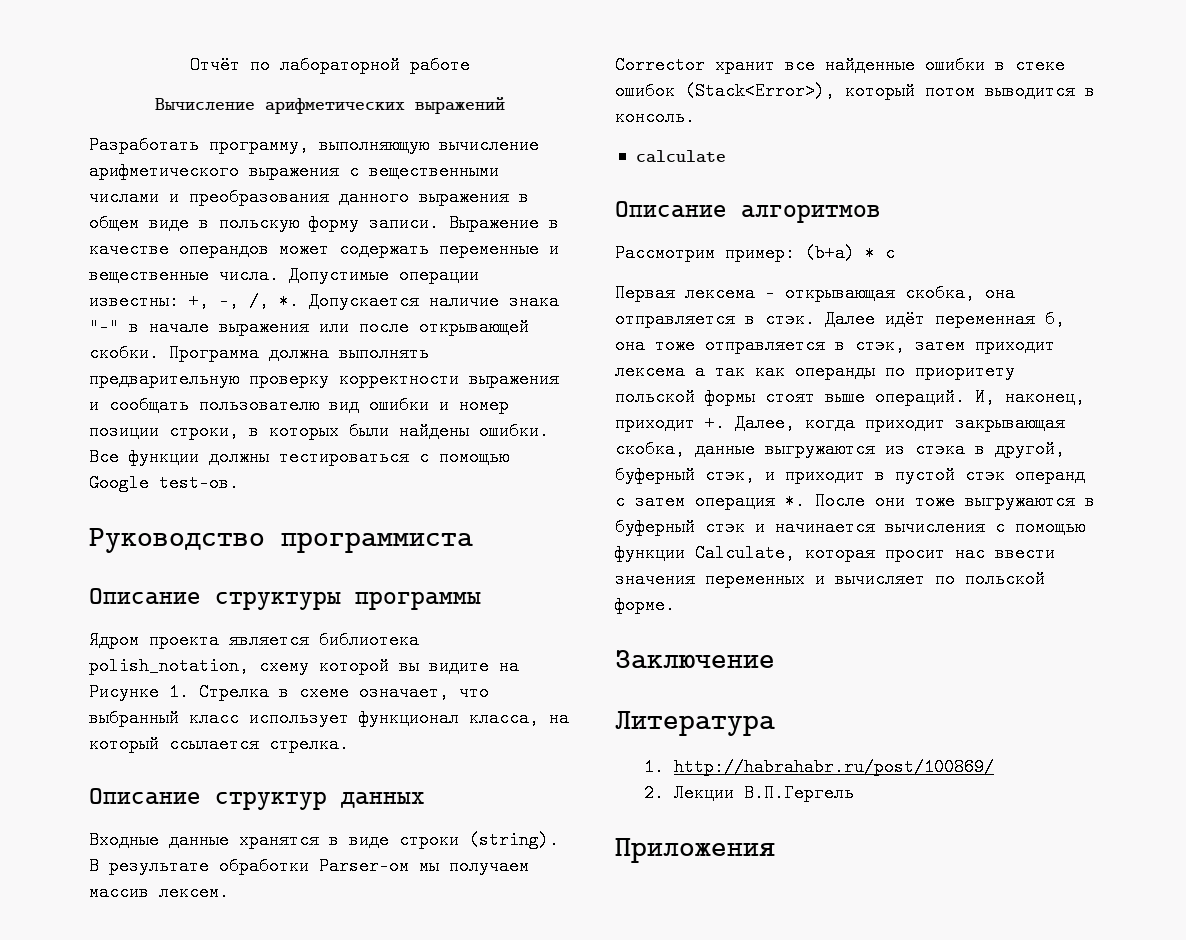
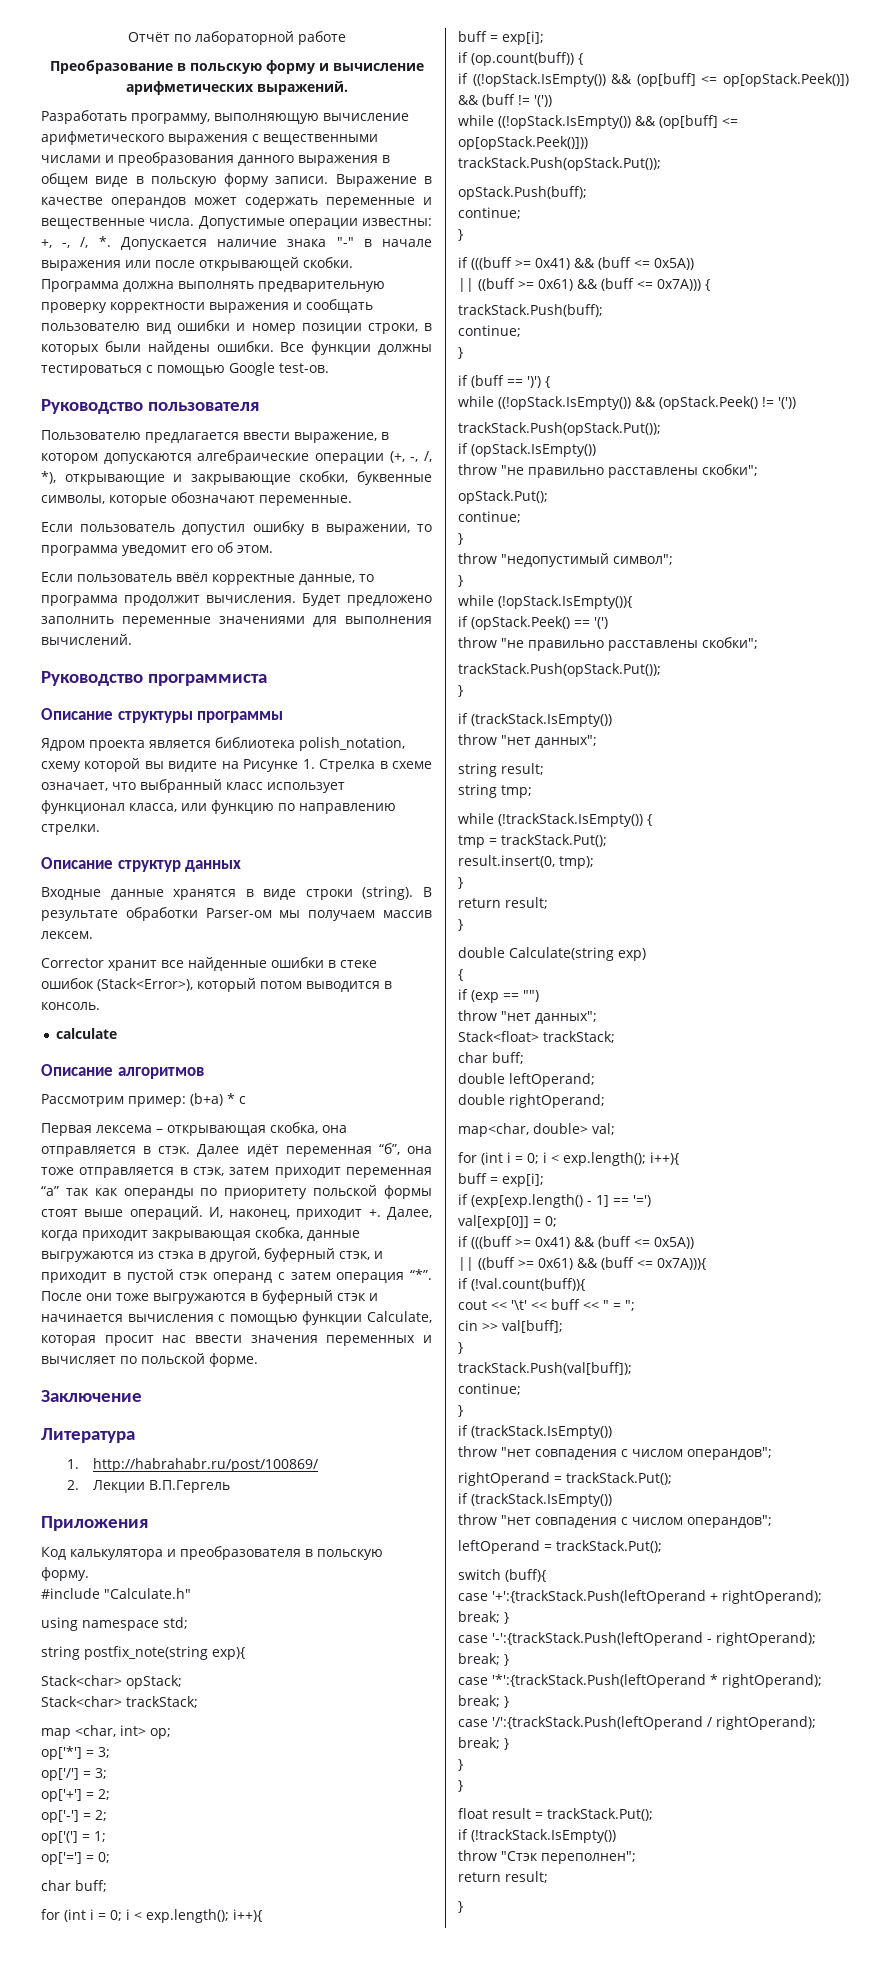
- Вычисление арифметических выражений
+ Преобразование в польскую форму и вычисление арифметических выражений.
+ Руководство пользователя
+ Пользователю предлагается ввести выражение, в котором допускаются алгебраические операции (+, -, /, *), открывающие и закрывающие скобки, буквенные символы, которые обозначают переменные.
+ Если пользователь допустил ошибку в выражении, то программа уведомит его об этом.
+ Если пользователь ввёл корректные данные, то программа продолжит вычисления. Будет предложено заполнить переменные значениями для выполнения вычислений.
- Ядром проекта является библиотека polish_notation, схему которой вы видите на Рисунке 1. Стрелка в схеме означает, что выбранный класс использует функционал класса, на который ссылается стрелка.
+ Ядром проекта является библиотека polish_notation, схему которой вы видите на Рисунке 1. Стрелка в схеме означает, что выбранный класс использует функционал класса, или функцию по направлению стрелки.
- Далее идёт переменная б, она тоже отправляется в стэк, затем приходит лексема а так как операнды по приоритету польской формы стоят выше операций.
+ Далее идёт переменная “б”, она тоже отправляется в стэк, затем приходит переменная “а” так как операнды по приоритету польской формы стоят выше операций.
- Далее, когда приходит закрывающая скобка, данные выгружаются из стэка в другой, буферный стэк, и приходит в пустой стэк операнд с затем операция *.
+ Далее, когда приходит закрывающая скобка, данные выгружаются из стэка в другой, буферный стэк, и приходит в пустой стэк операнд с затем операция “*”.
+ Код калькулятора и преобразователя в польскую форму.
+ #include "Calculate.h"
+ using namespace std;
+ string postfix_note(string exp){
+ Stack<char> opStack;
+ Stack<char> trackStack;
+ map <char, int> op;
+ op['*'] = 3;
+ op['/'] = 3;
+ op['+'] = 2;
+ op['-'] = 2;
+ op['('] = 1;
+ op['='] = 0;
+ char buff;
+ for (int i = 0; i < exp.length(); i++){
+ buff = exp[i];
+ if (op.count(buff)) {
+ if ((!opStack.IsEmpty()) && (op[buff] <= op[opStack.Peek()]) && (buff != '('))
+ while ((!opStack.IsEmpty()) && (op[buff] <= op[opStack.Peek()]))
+ trackStack.Push(opStack.Put());
+ opStack.Push(buff);
+ continue;
+ }
+ if (((buff >= 0x41) && (buff <= 0x5A))
+ || ((buff >= 0x61) && (buff <= 0x7A))) {
+ trackStack.Push(buff);
+ continue;
+ }
+ if (buff == ')') {
+ while ((!opStack.IsEmpty()) && (opStack.Peek() != '('))
+ trackStack.Push(opStack.Put());
+ if (opStack.IsEmpty())
+ throw "не правильно расставлены скобки";
+ opStack.Put();
+ continue;
+ }
+ throw "недопустимый символ";
+ }
+ while (!opStack.IsEmpty()){
+ if (opStack.Peek() == '(')
+ throw "не правильно расставлены скобки";
+ trackStack.Push(opStack.Put());
+ }
+ if (trackStack.IsEmpty())
+ throw "нет данных";
+ string result;
+ string tmp;
+ while (!trackStack.IsEmpty()) {
+ tmp = trackStack.Put();
+ result.insert(0, tmp);
+ }
+ return result;
+ }
+ double Calculate(string exp)
+ {
+ if (exp == "")
+ throw "нет данных";
+ Stack<float> trackStack;
+ char buff;
+ double leftOperand;
+ double rightOperand;
+ map<char, double> val;
+ for (int i = 0; i < exp.length(); i++){
+ buff = exp[i];
+ if (exp[exp.length() - 1] == '=')
+ val[exp[0]] = 0;
+ if (((buff >= 0x41) && (buff <= 0x5A))
+ || ((buff >= 0x61) && (buff <= 0x7A))){
+ if (!val.count(buff)){
+ cout << '\t' << buff << " = ";
+ cin >> val[buff];
+ }
+ trackStack.Push(val[buff]);
+ continue;
+ }
+ if (trackStack.IsEmpty())
+ throw "нет совпадения с числом операндов";
+ rightOperand = trackStack.Put();
+ if (trackStack.IsEmpty())
+ throw "нет совпадения с числом операндов";
+ leftOperand = trackStack.Put();
+ switch (buff){
+ case '+':{trackStack.Push(leftOperand + rightOperand); break; }
+ case '-':{trackStack.Push(leftOperand - rightOperand); break; }
+ case '*':{trackStack.Push(leftOperand * rightOperand); break; }
+ case '/':{trackStack.Push(leftOperand / rightOperand); break; }
+ }
+ }
+ float result = trackStack.Put();
+ if (!trackStack.IsEmpty())
+ throw "Стэк переполнен";
+ return result;
+ }

